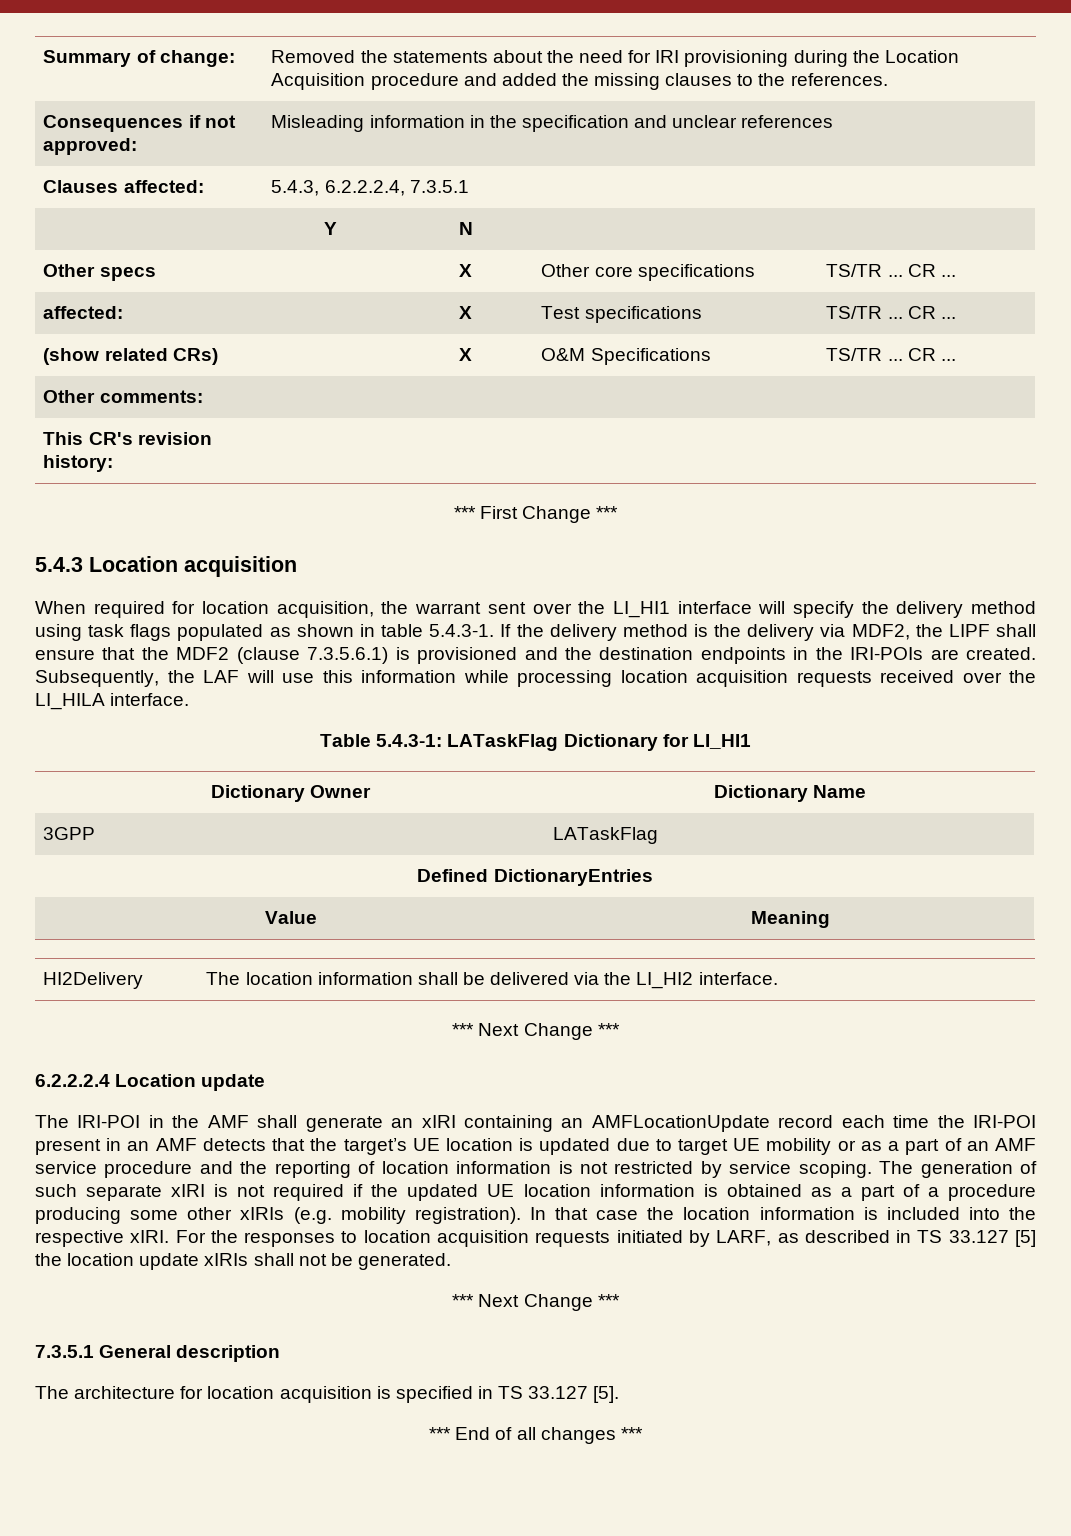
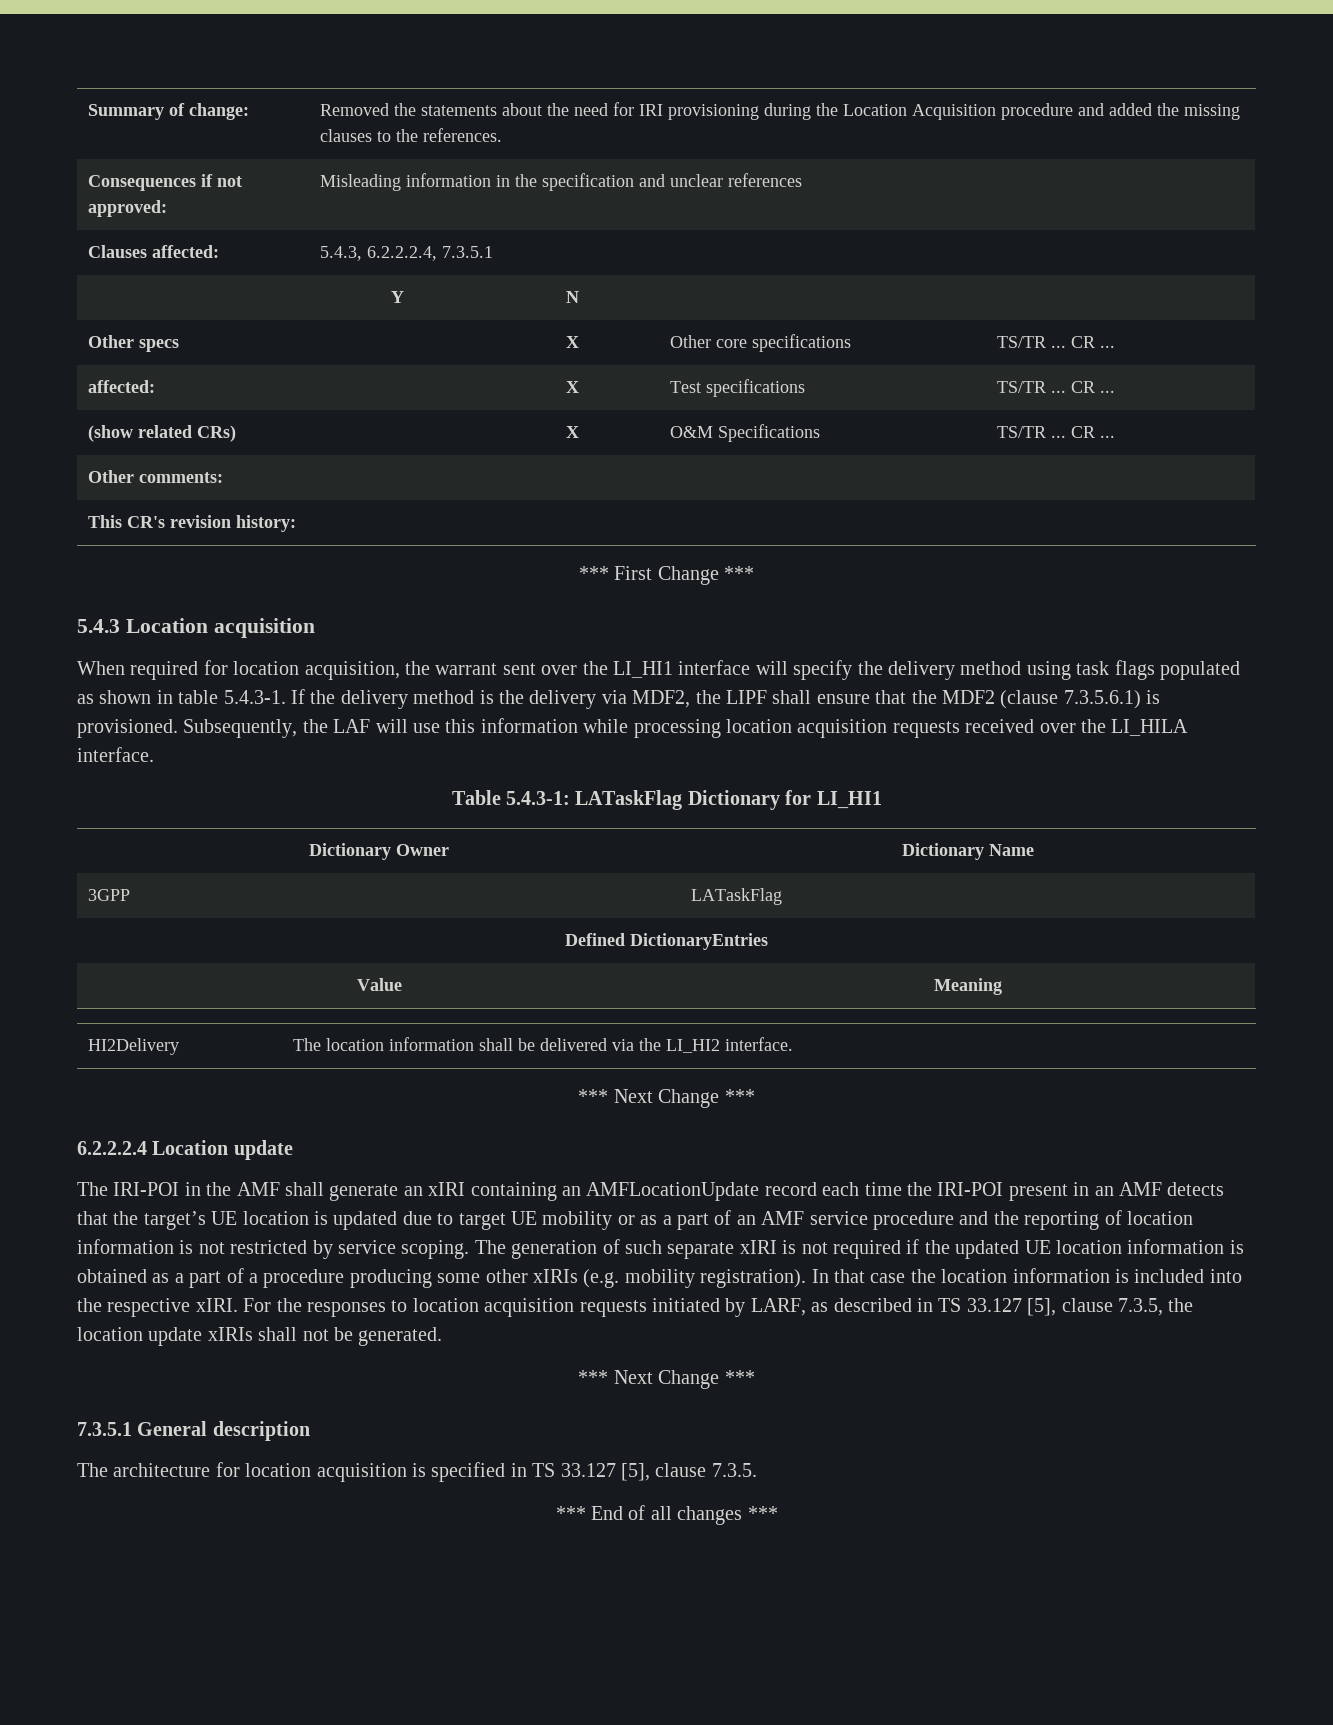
- When required for location acquisition, the warrant sent over the LI_HI1 interface will specify the delivery method using task flags populated as shown in table 5.4.3-1. If the delivery method is the delivery via MDF2, the LIPF shall ensure that the MDF2 (clause 7.3.5.6.1) is provisioned and the destination endpoints in the IRI-POIs are created.
+ When required for location acquisition, the warrant sent over the LI_HI1 interface will specify the delivery method using task flags populated as shown in table 5.4.3-1. If the delivery method is the delivery via MDF2, the LIPF shall ensure that the MDF2 (clause 7.3.5.6.1) is provisioned.
- For the responses to location acquisition requests initiated by LARF, as described in TS 33.127 [5] the location update xIRIs shall not be generated.
+ For the responses to location acquisition requests initiated by LARF, as described in TS 33.127 [5], clause 7.3.5, the location update xIRIs shall not be generated.
- The architecture for location acquisition is specified in TS 33.127 [5].
+ The architecture for location acquisition is specified in TS 33.127 [5], clause 7.3.5.

